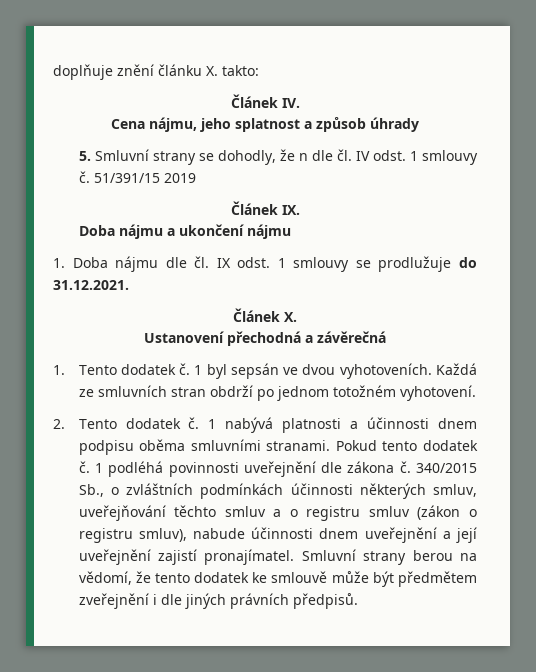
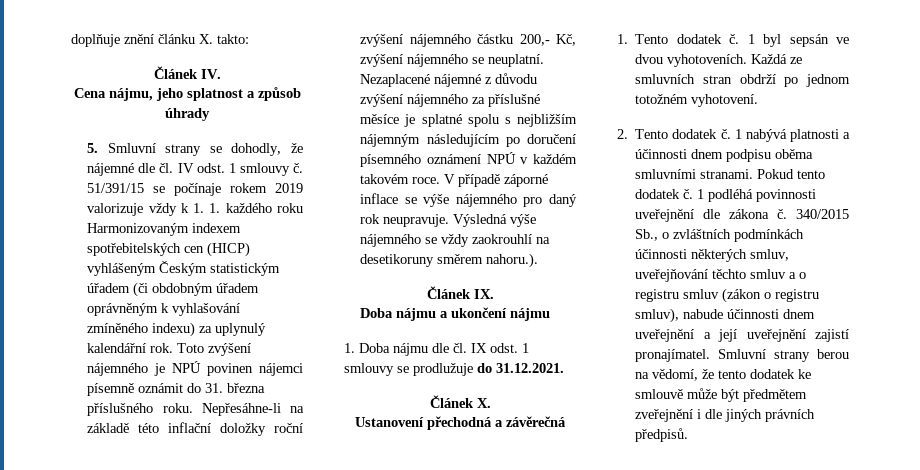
- 5. Smluvní strany se dohodly, že n dle čl. IV odst. 1 smlouvy č.
+ 5. Smluvní strany se dohodly, že nájemné dle čl. IV odst. 1 smlouvy č.
- 51/391/15 2019
+ 51/391/15 se počínaje rokem 2019 valorizuje vždy k 1. 1. každého roku Harmonizovaným indexem spotřebitelských cen (HICP) vyhlášeným Českým statistickým úřadem (či obdobným úřadem oprávněným k vyhlašování zmíněného indexu) za uplynulý kalendářní rok. Toto zvýšení nájemného je NPÚ povinen nájemci písemně oznámit do 31. března příslušného roku. Nepřesáhne-li na základě této inflační doložky roční zvýšení nájemného částku 200,- Kč, zvýšení nájemného se neuplatní. Nezaplacené nájemné z důvodu zvýšení nájemného za příslušné měsíce je splatné spolu s nejbližším nájemným následujícím po doručení písemného oznámení NPÚ v každém takovém roce. V případě záporné inflace se výše nájemného pro daný rok neupravuje. Výsledná výše nájemného se vždy zaokrouhlí na desetikoruny směrem nahoru.).

